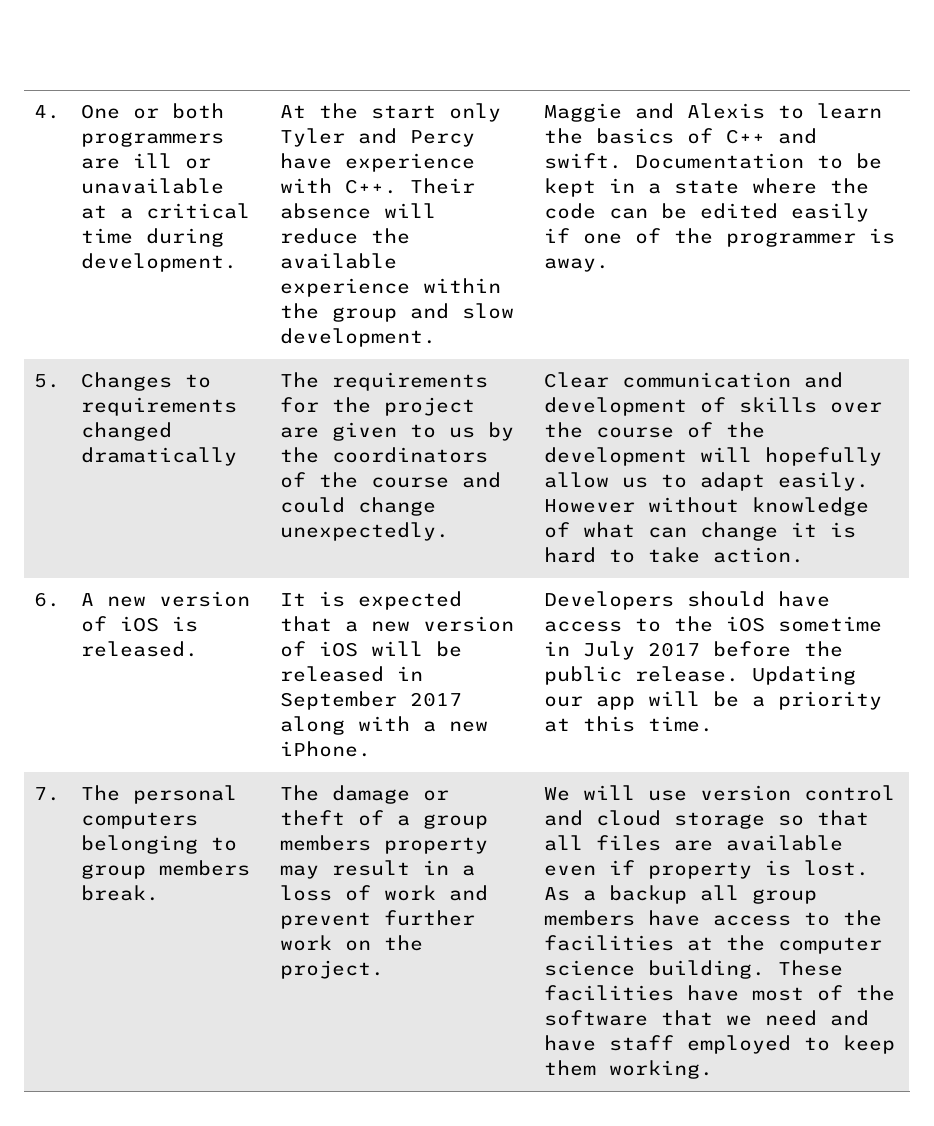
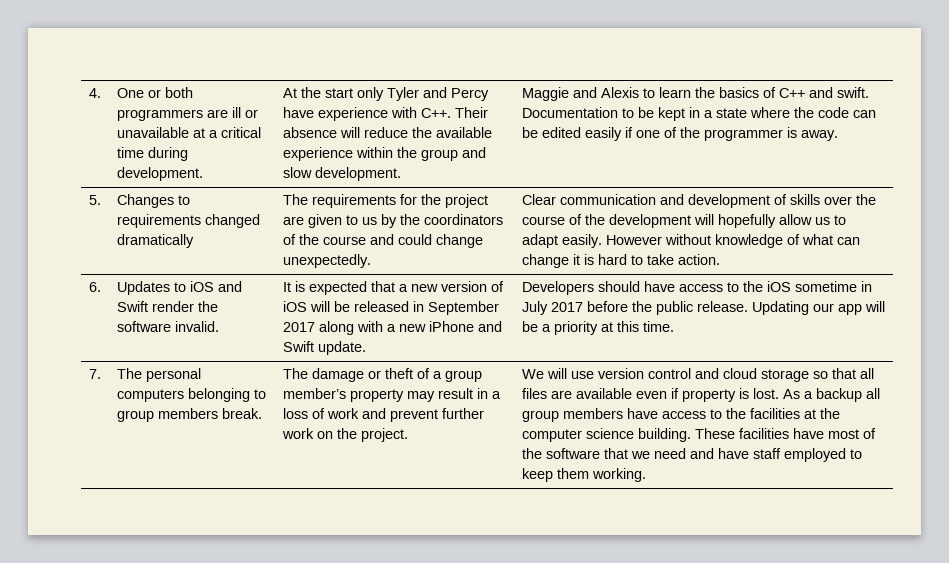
- A new version of iOS is released.
+ Updates to iOS and Swift render the software invalid.
- It is expected that a new version of iOS will be released in September 2017 along with a new iPhone.
+ It is expected that a new version of iOS will be released in September 2017 along with a new iPhone and Swift update.
- The damage or theft of a group members property may result in a loss of work and prevent further work on the project.
+ The damage or theft of a group member’s property may result in a loss of work and prevent further work on the project.

